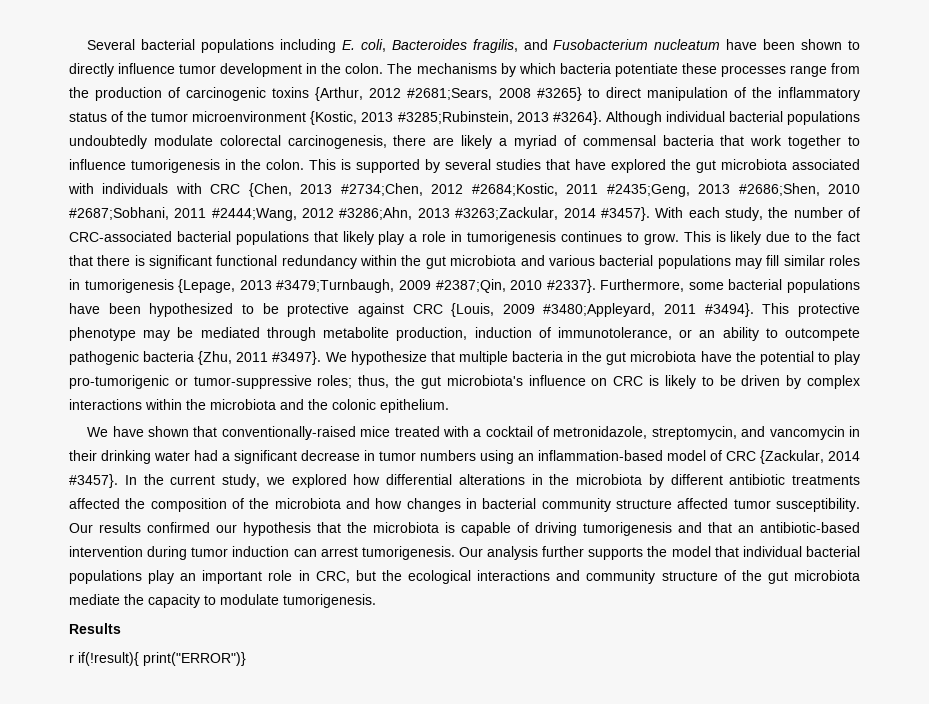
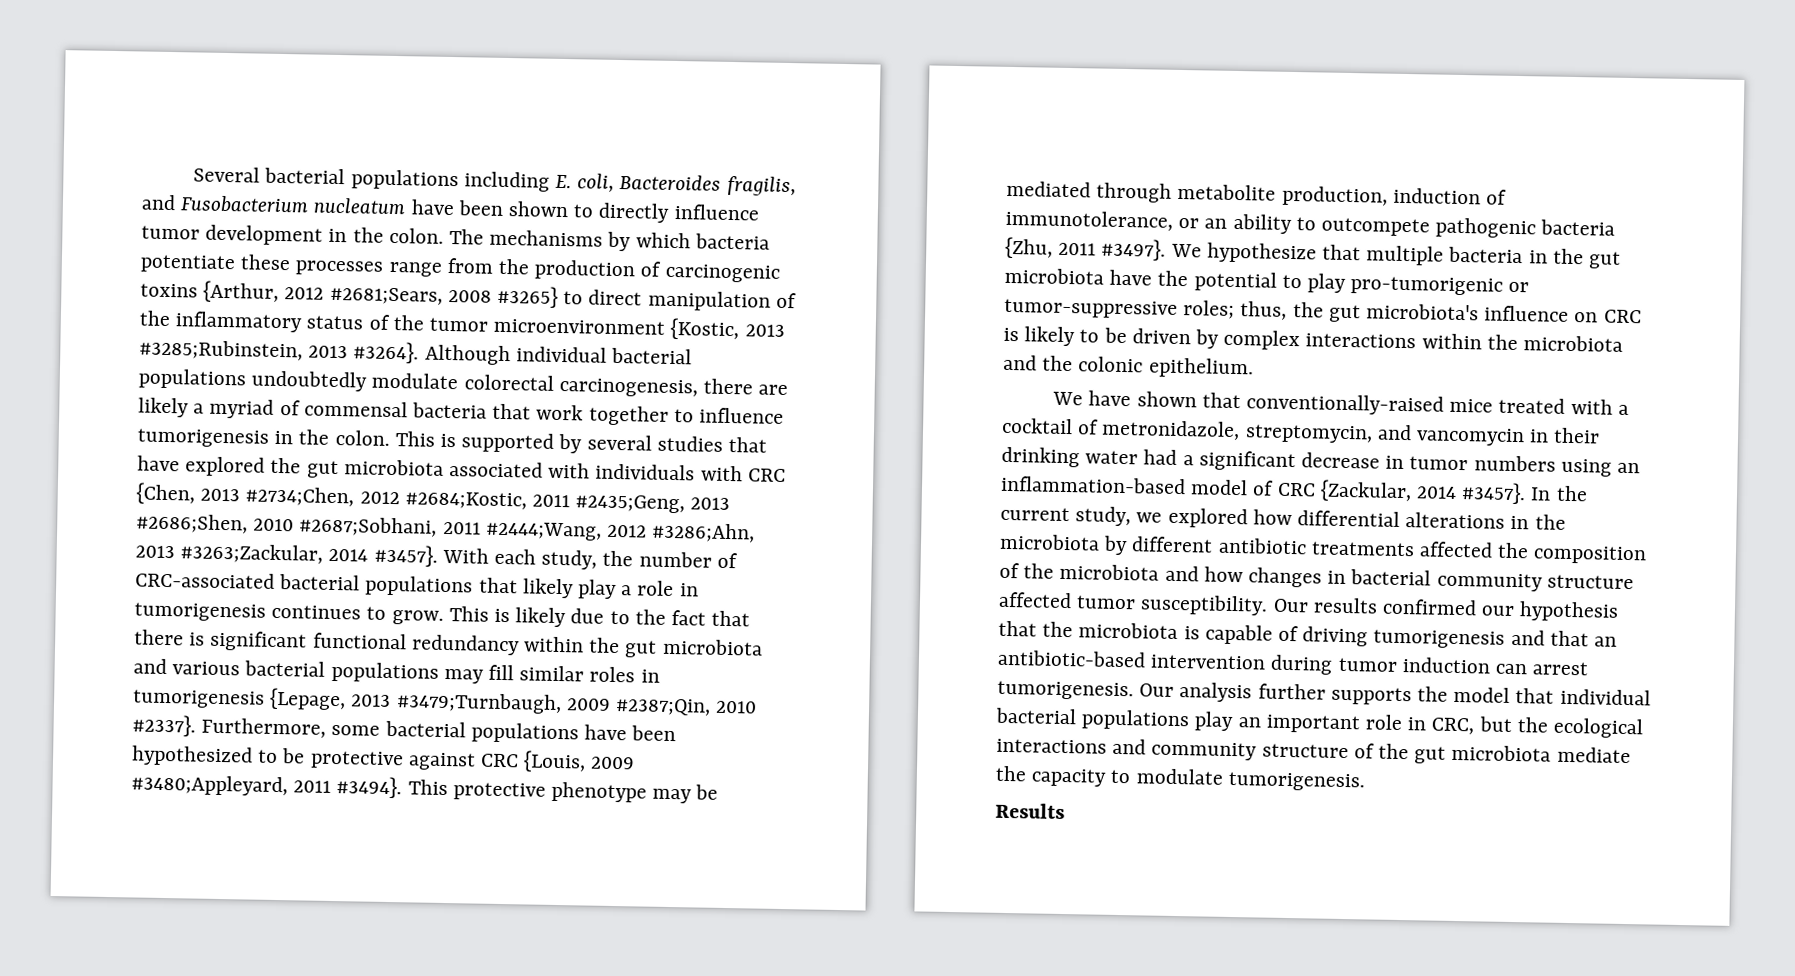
- r if(!result){ print("ERROR")}

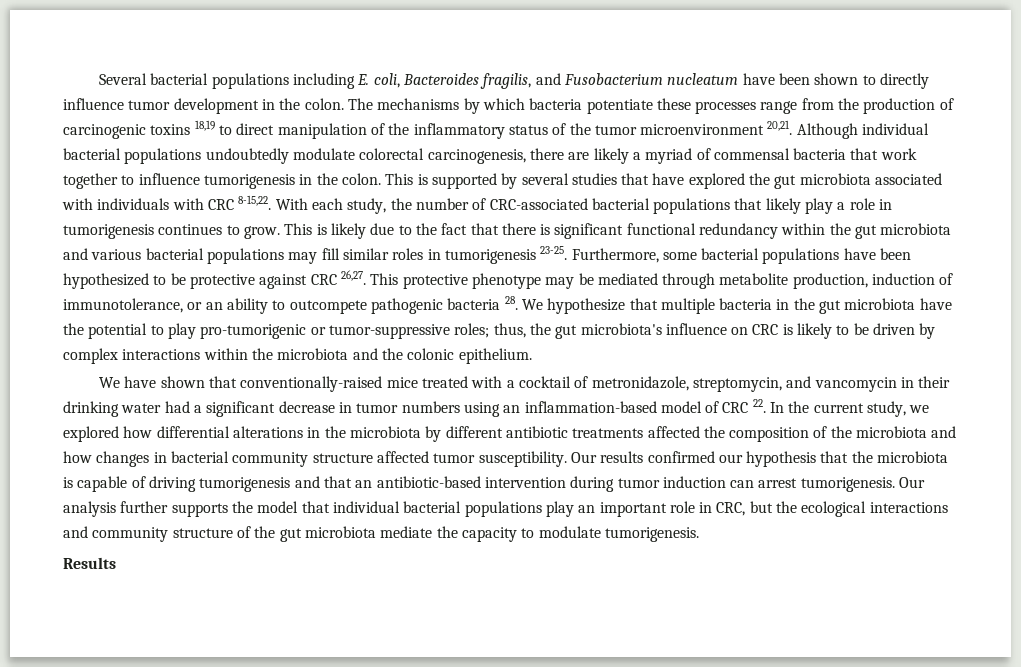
- The mechanisms by which bacteria potentiate these processes range from the production of carcinogenic toxins {Arthur, 2012 #2681;Sears, 2008 #3265} to direct manipulation of the inflammatory status of the tumor microenvironment {Kostic, 2013 #3285;Rubinstein, 2013 #3264}.
+ The mechanisms by which bacteria potentiate these processes range from the production of carcinogenic toxins 18,19 to direct manipulation of the inflammatory status of the tumor microenvironment 20,21.
- This is supported by several studies that have explored the gut microbiota associated with individuals with CRC {Chen, 2013 #2734;Chen, 2012 #2684;Kostic, 2011 #2435;Geng, 2013 #2686;Shen, 2010 #2687;Sobhani, 2011 #2444;Wang, 2012 #3286;Ahn, 2013 #3263;Zackular, 2014 #3457}.
+ This is supported by several studies that have explored the gut microbiota associated with individuals with CRC 8-15,22.
- This is likely due to the fact that there is significant functional redundancy within the gut microbiota and various bacterial populations may fill similar roles in tumorigenesis {Lepage, 2013 #3479;Turnbaugh, 2009 #2387;Qin, 2010 #2337}.
+ This is likely due to the fact that there is significant functional redundancy within the gut microbiota and various bacterial populations may fill similar roles in tumorigenesis 23-25.
- Furthermore, some bacterial populations have been hypothesized to be protective against CRC {Louis, 2009 #3480;Appleyard, 2011 #3494}.
+ Furthermore, some bacterial populations have been hypothesized to be protective against CRC 26,27.
- This protective phenotype may be mediated through metabolite production, induction of immunotolerance, or an ability to outcompete pathogenic bacteria {Zhu, 2011 #3497}. We hypothesize that multiple bacteria in the gut microbiota have the potential to play pro-tumorigenic or tumor-suppressive roles; thus, the gut microbiota's influence on CRC is likely to be driven by complex interactions within the microbiota and the colonic epithelium.
+ This protective phenotype may be mediated through metabolite production, induction of immunotolerance, or an ability to outcompete pathogenic bacteria 28. We hypothesize that multiple bacteria in the gut microbiota have the potential to play pro-tumorigenic or tumor-suppressive roles; thus, the gut microbiota's influence on CRC is likely to be driven by complex interactions within the microbiota and the colonic epithelium.
- We have shown that conventionally-raised mice treated with a cocktail of metronidazole, streptomycin, and vancomycin in their drinking water had a significant decrease in tumor numbers using an inflammation-based model of CRC {Zackular, 2014 #3457}. In the current study, we explored how differential alterations in the microbiota by different antibiotic treatments affected the composition of the microbiota and how changes in bacterial community structure affected tumor susceptibility.
+ We have shown that conventionally-raised mice treated with a cocktail of metronidazole, streptomycin, and vancomycin in their drinking water had a significant decrease in tumor numbers using an inflammation-based model of CRC 22. In the current study, we explored how differential alterations in the microbiota by different antibiotic treatments affected the composition of the microbiota and how changes in bacterial community structure affected tumor susceptibility.

